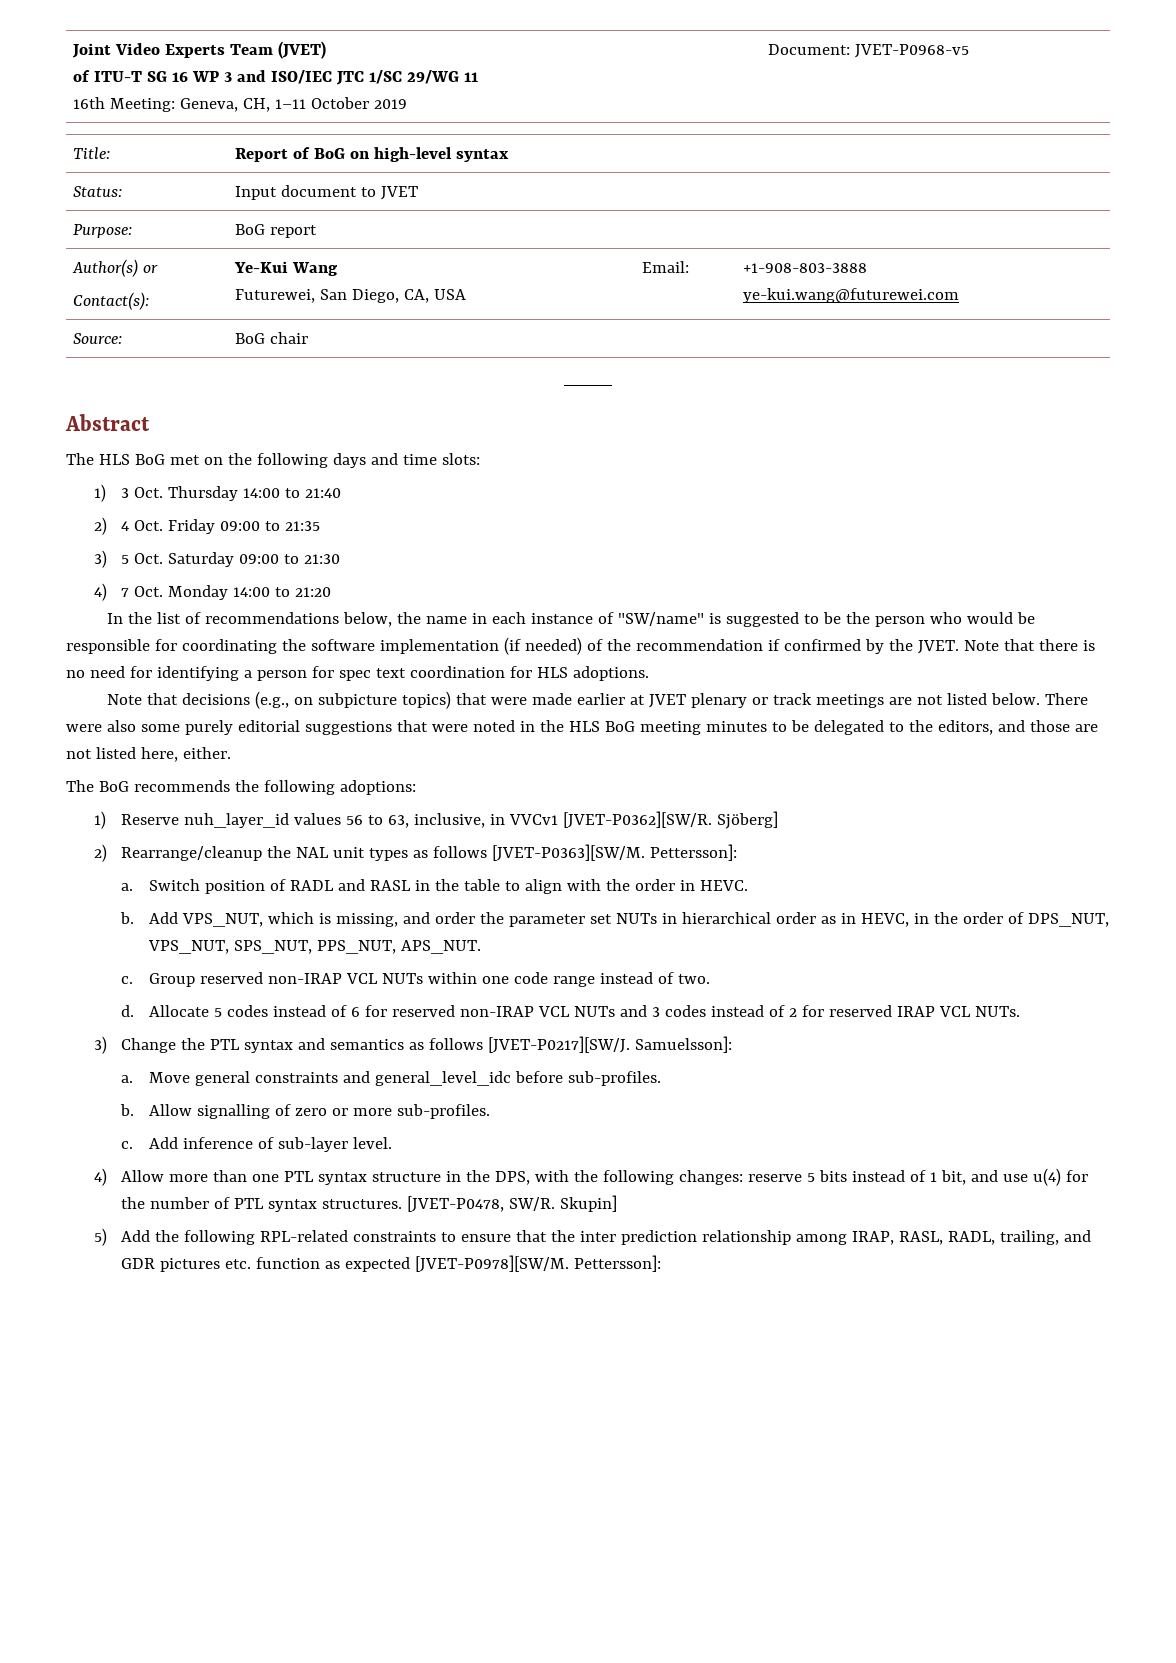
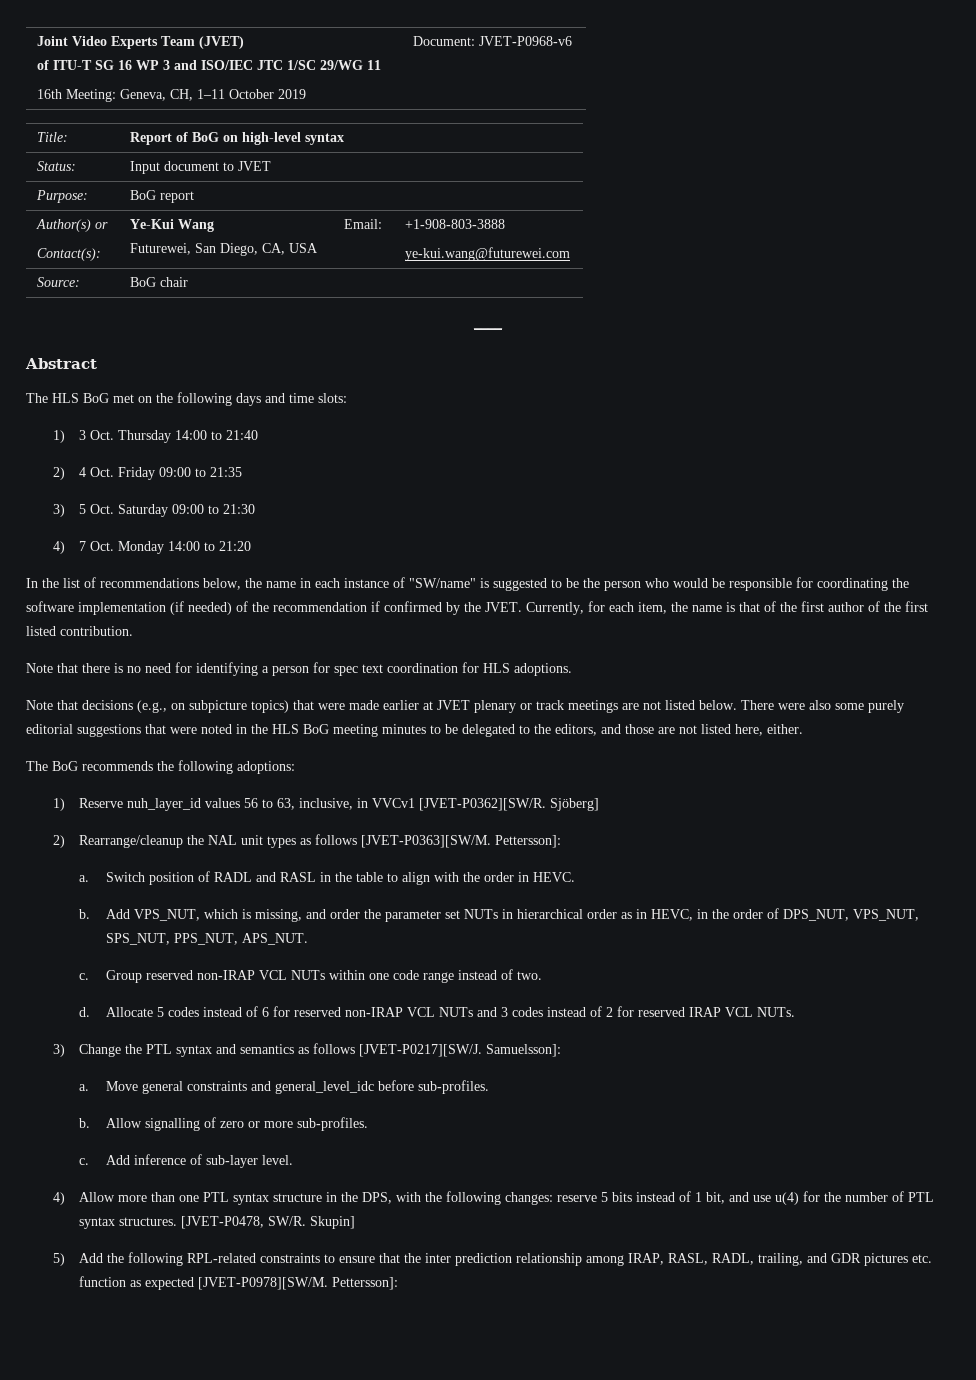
  Joint Video Experts Team (JVET)
  of ITU-T SG 16 WP 3 and ISO/IEC JTC 1/SC 29/WG 11
- 16th Meeting: Geneva, CH, 1–11 October 2019 | Document: JVET-P0968-v5
+ 16th Meeting: Geneva, CH, 1–11 October 2019 | Document: JVET-P0968-v6
- In the list of recommendations below, the name in each instance of "SW/name" is suggested to be the person who would be responsible for coordinating the software implementation (if needed) of the recommendation if confirmed by the JVET. Note that there is no need for identifying a person for spec text coordination for HLS adoptions.
+ In the list of recommendations below, the name in each instance of "SW/name" is suggested to be the person who would be responsible for coordinating the software implementation (if needed) of the recommendation if confirmed by the JVET. Currently, for each item, the name is that of the first author of the first listed contribution.
+ Note that there is no need for identifying a person for spec text coordination for HLS adoptions.

